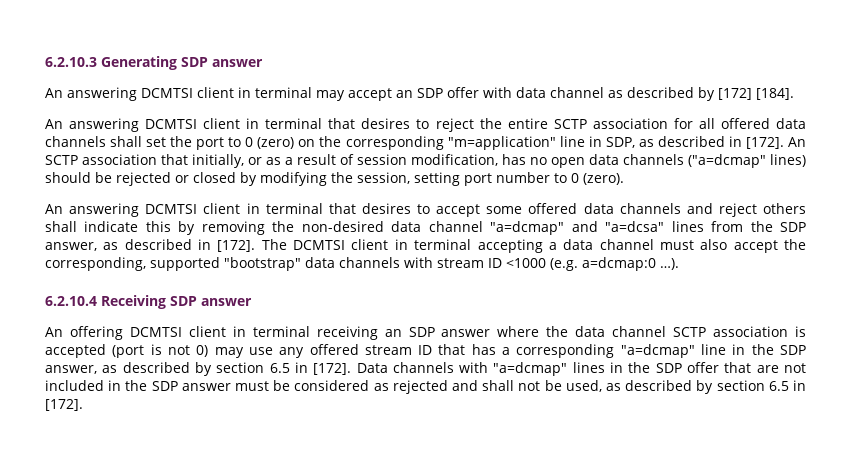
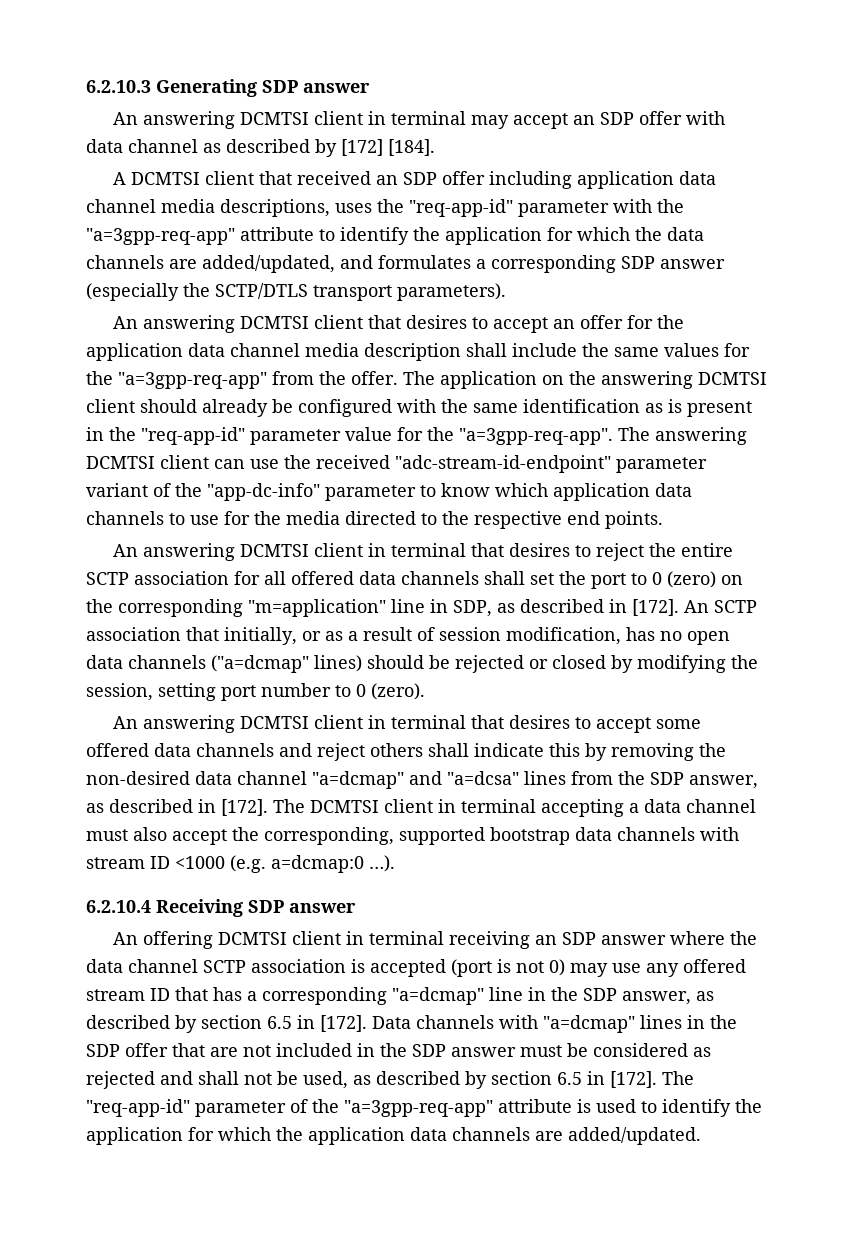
+ A DCMTSI client that received an SDP offer including application data channel media descriptions, uses the "req-app-id" parameter with the "a=3gpp-req-app" attribute to identify the application for which the data channels are added/updated, and formulates a corresponding SDP answer (especially the SCTP/DTLS transport parameters).
+ An answering DCMTSI client that desires to accept an offer for the application data channel media description shall include the same values for the "a=3gpp-req-app" from the offer. The application on the answering DCMTSI client should already be configured with the same identification as is present in the "req-app-id" parameter value for the "a=3gpp-req-app". The answering DCMTSI client can use the received "adc-stream-id-endpoint" parameter variant of the "app-dc-info" parameter to know which application data channels to use for the media directed to the respective end points.
- The DCMTSI client in terminal accepting a data channel must also accept the corresponding, supported "bootstrap" data channels with stream ID <1000 (e.g. a=dcmap:0 …).
+ The DCMTSI client in terminal accepting a data channel must also accept the corresponding, supported bootstrap data channels with stream ID <1000 (e.g. a=dcmap:0 …).
+ The "req-app-id" parameter of the "a=3gpp-req-app" attribute is used to identify the application for which the application data channels are added/updated.

